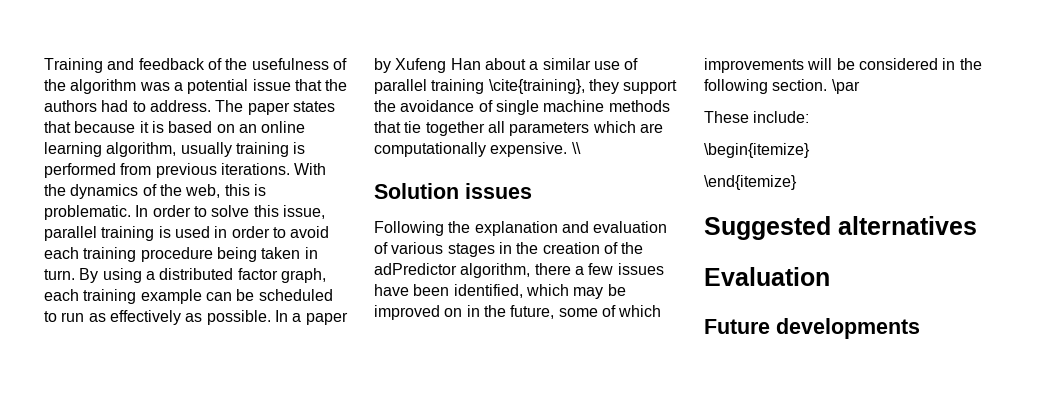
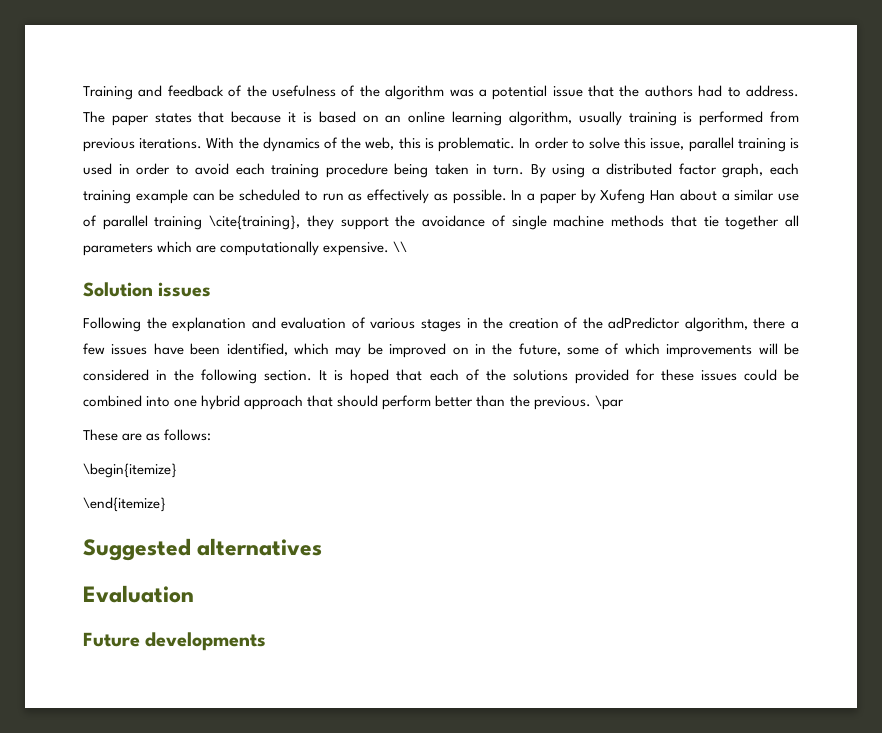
+ It is hoped that each of the solutions provided for these issues could be combined into one hybrid approach that should perform better than the previous.
- These include:
+ These are as follows:

